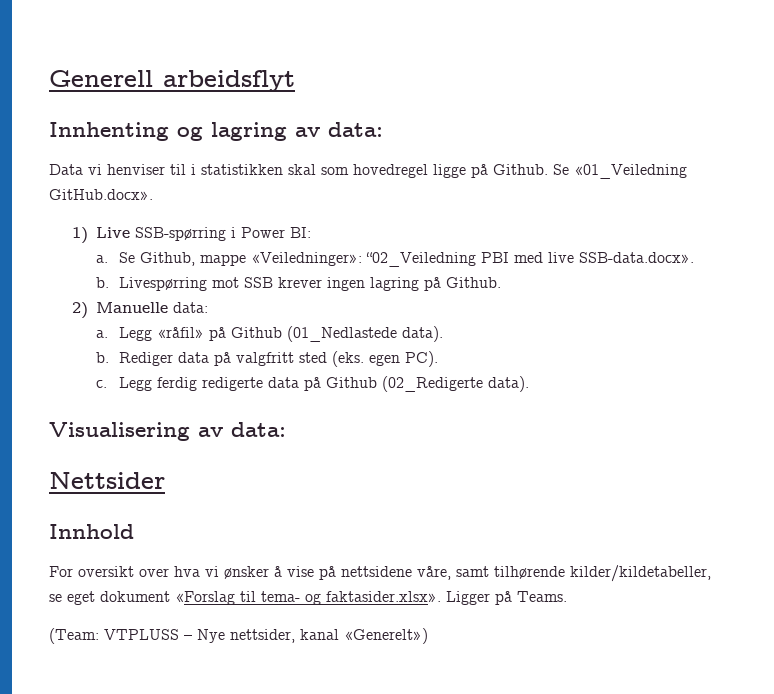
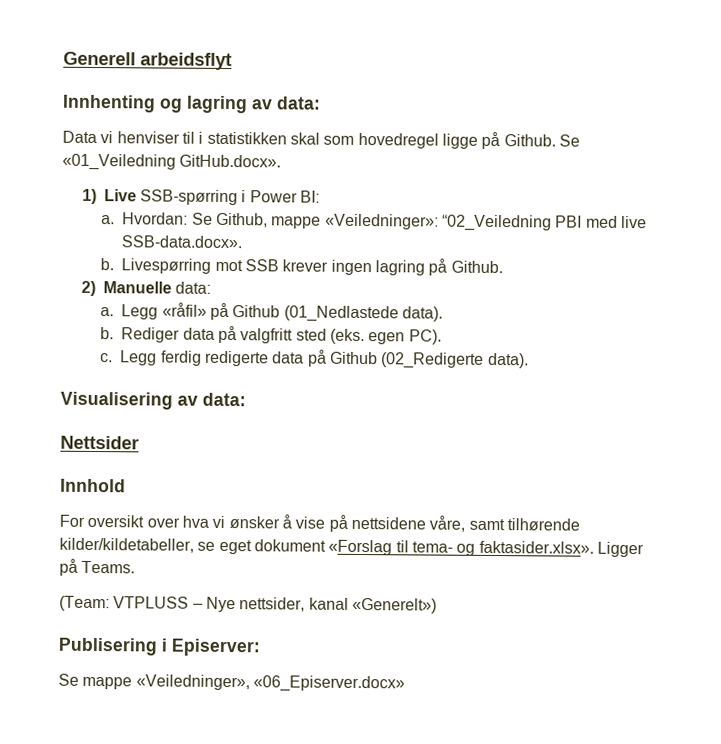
- Se Github, mappe «Veiledninger»: “02_Veiledning PBI med live SSB-data.docx».
+ Hvordan: Se Github, mappe «Veiledninger»: “02_Veiledning PBI med live SSB-data.docx».
+ Publisering i Episerver:
+ Se mappe «Veiledninger», «06_Episerver.docx»

